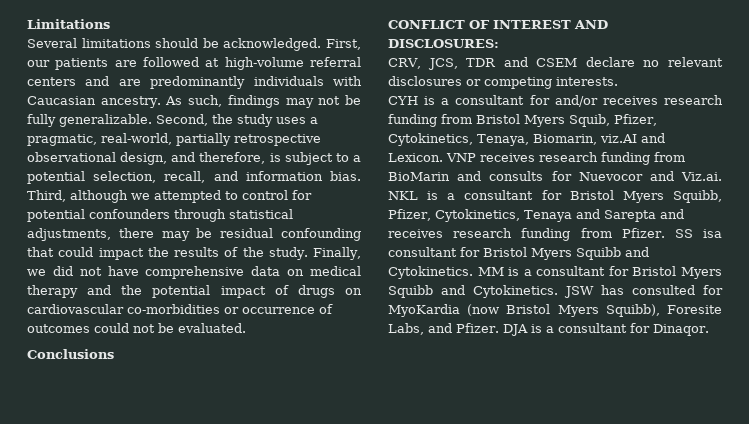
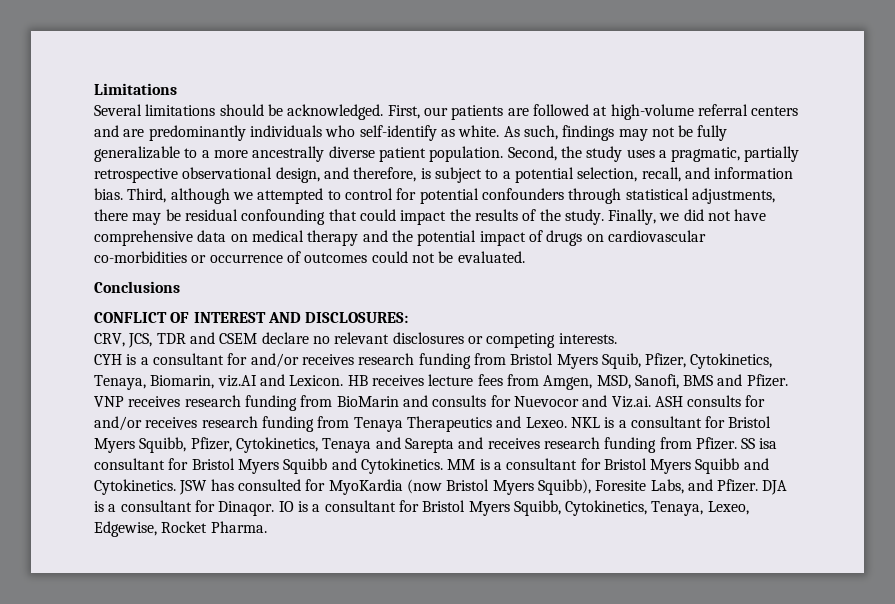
- First, our patients are followed at high-volume referral centers and are predominantly individuals with Caucasian ancestry.
+ First, our patients are followed at high-volume referral centers and are predominantly individuals who self-identify as white.
- As such, findings may not be fully generalizable.
+ As such, findings may not be fully generalizable to a more ancestrally diverse patient population.
- Second, the study uses a pragmatic, real-world, partially retrospective observational design, and therefore, is subject to a potential selection, recall, and information bias.
+ Second, the study uses a pragmatic, partially retrospective observational design, and therefore, is subject to a potential selection, recall, and information bias.
+ HB receives lecture fees from Amgen, MSD, Sanofi, BMS and Pfizer.
- VNP receives research funding from BioMarin and consults for Nuevocor and Viz.ai. NKL is a consultant for Bristol Myers Squibb, Pfizer, Cytokinetics, Tenaya and Sarepta and receives research funding from Pfizer.
+ VNP receives research funding from BioMarin and consults for Nuevocor and Viz.ai. ASH consults for and/or receives research funding from Tenaya Therapeutics and Lexeo. NKL is a consultant for Bristol Myers Squibb, Pfizer, Cytokinetics, Tenaya and Sarepta and receives research funding from Pfizer.
+ IO is a consultant for Bristol Myers Squibb, Cytokinetics, Tenaya, Lexeo, Edgewise, Rocket Pharma.

